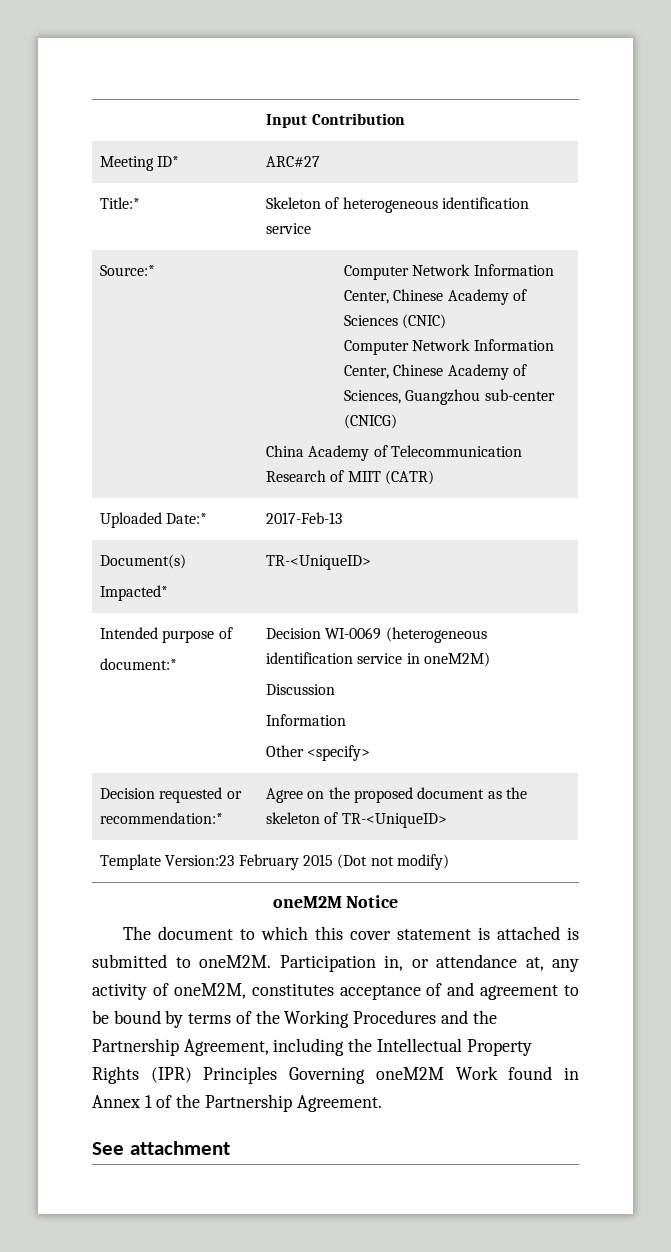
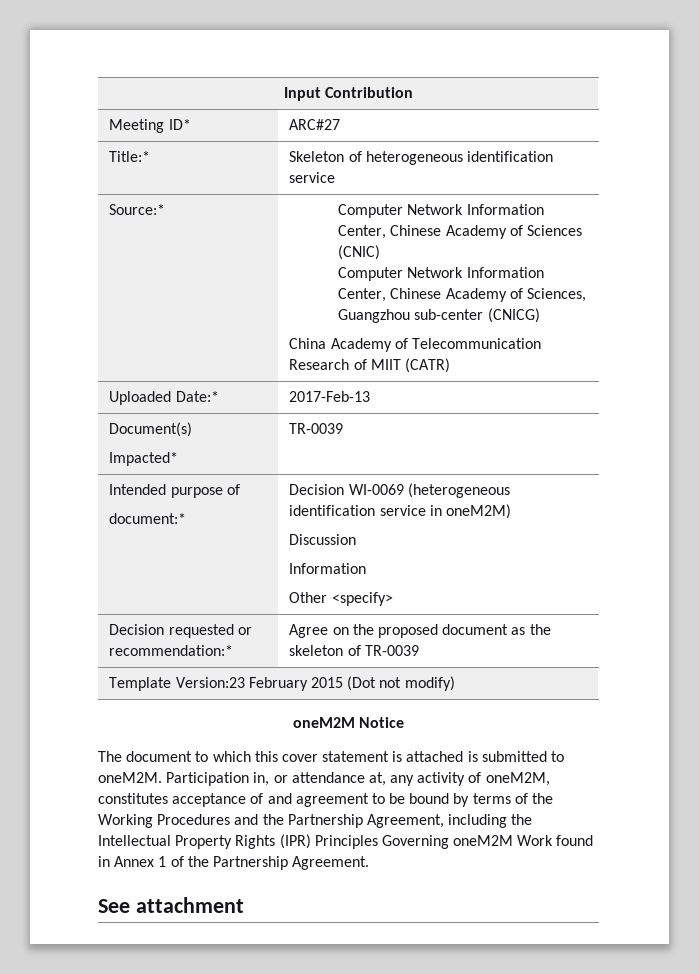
  Document(s)
- Impacted* | TR-<UniqueID>
+ Impacted* | TR-0039
- Decision requested or recommendation:* | Agree on the proposed document as the skeleton of TR-<UniqueID>
+ Decision requested or recommendation:* | Agree on the proposed document as the skeleton of TR-0039

